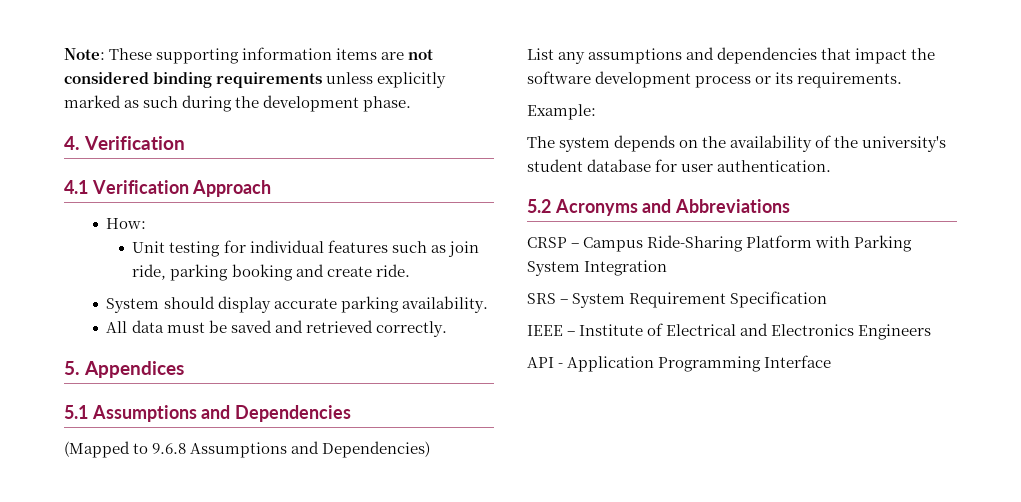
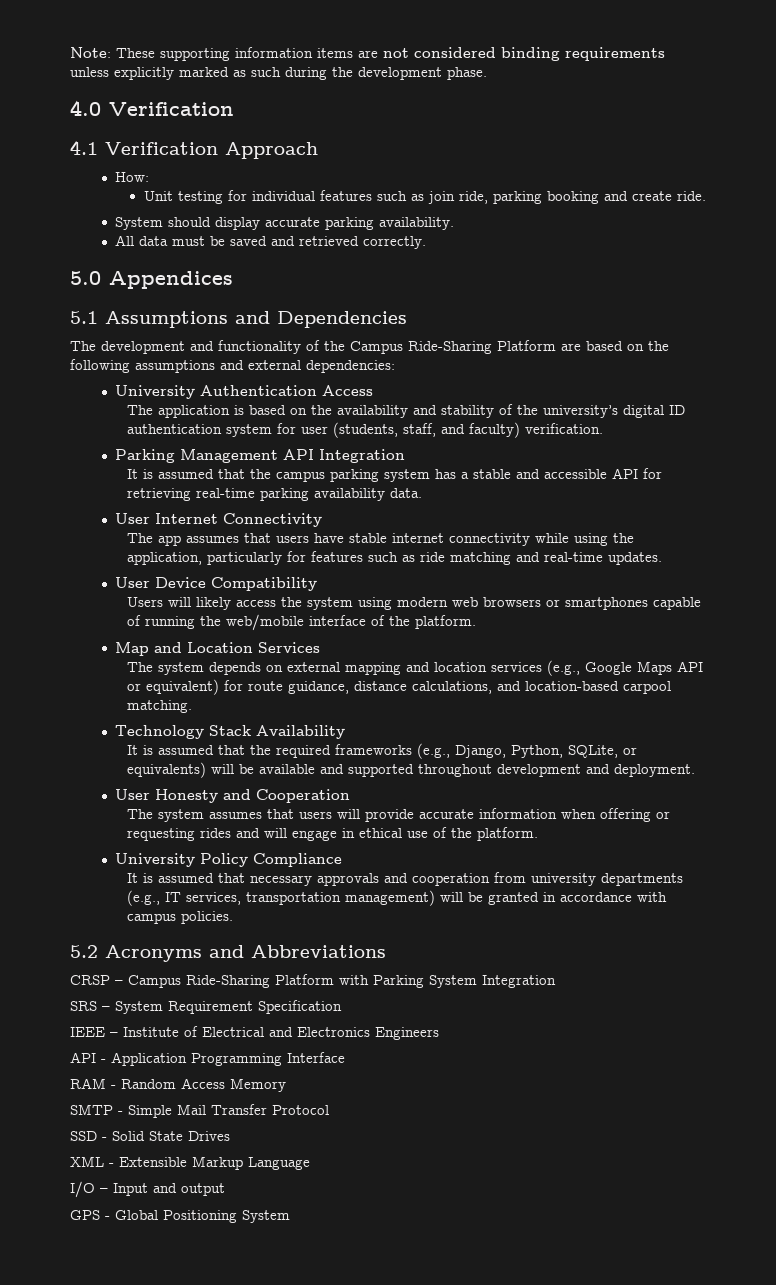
- 4. Verification
+ 4.0 Verification
- 5. Appendices
+ 5.0 Appendices
- (Mapped to 9.6.8 Assumptions and Dependencies)
- List any assumptions and dependencies that impact the software development process or its requirements.
- Example:
- The system depends on the availability of the university's student database for user authentication.
+ The development and functionality of the Campus Ride-Sharing Platform are based on the following assumptions and external dependencies:
+ University Authentication Access
+ The application is based on the availability and stability of the university’s digital ID authentication system for user (students, staff, and faculty) verification.
+ Parking Management API Integration
+ It is assumed that the campus parking system has a stable and accessible API for retrieving real-time parking availability data.
+ User Internet Connectivity
+ The app assumes that users have stable internet connectivity while using the application, particularly for features such as ride matching and real-time updates.
+ User Device Compatibility
+ Users will likely access the system using modern web browsers or smartphones capable of running the web/mobile interface of the platform.
+ Map and Location Services
+ The system depends on external mapping and location services (e.g., Google Maps API or equivalent) for route guidance, distance calculations, and location-based carpool matching.
+ Technology Stack Availability
+ It is assumed that the required frameworks (e.g., Django, Python, SQLite, or equivalents) will be available and supported throughout development and deployment.
+ User Honesty and Cooperation
+ The system assumes that users will provide accurate information when offering or requesting rides and will engage in ethical use of the platform.
+ University Policy Compliance
+ It is assumed that necessary approvals and cooperation from university departments (e.g., IT services, transportation management) will be granted in accordance with campus policies.
+ RAM - Random Access Memory
+ SMTP - Simple Mail Transfer Protocol
+ SSD - Solid State Drives
+ XML - Extensible Markup Language
+ I/O – Input and output
+ GPS - Global Positioning System

